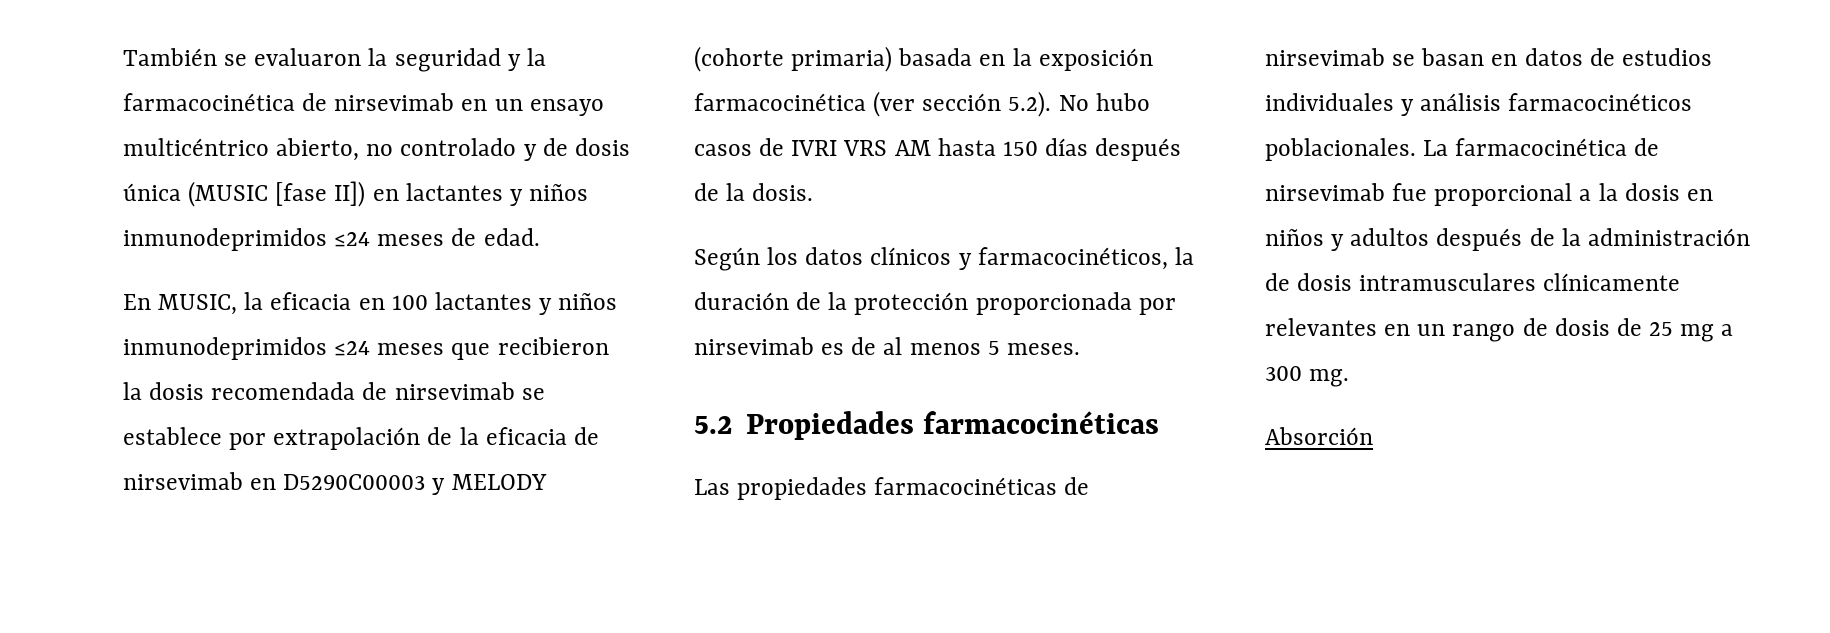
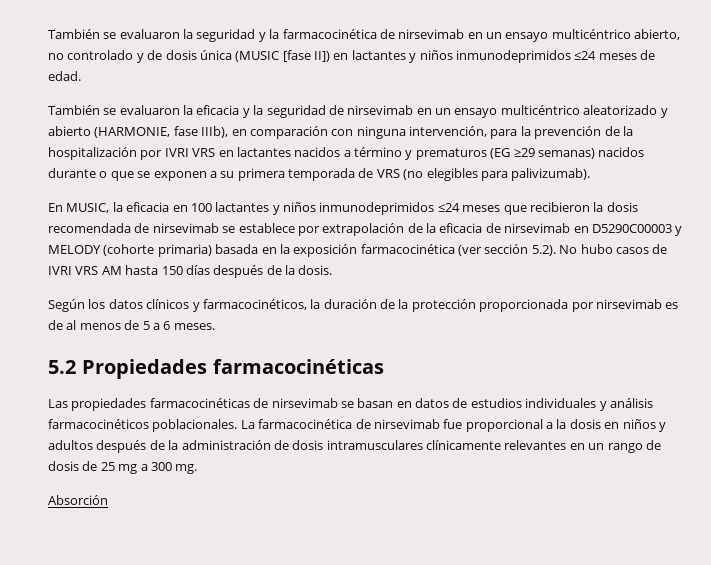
+ También se evaluaron la eficacia y la seguridad de nirsevimab en un ensayo multicéntrico aleatorizado y abierto (HARMONIE, fase IIIb), en comparación con ninguna intervención, para la prevención de la hospitalización por IVRI VRS en lactantes nacidos a término y prematuros (EG ≥29 semanas) nacidos durante o que se exponen a su primera temporada de VRS (no elegibles para palivizumab).
- Según los datos clínicos y farmacocinéticos, la duración de la protección proporcionada por nirsevimab es de al menos 5 meses.
+ Según los datos clínicos y farmacocinéticos, la duración de la protección proporcionada por nirsevimab es de al menos de 5 a 6 meses.

